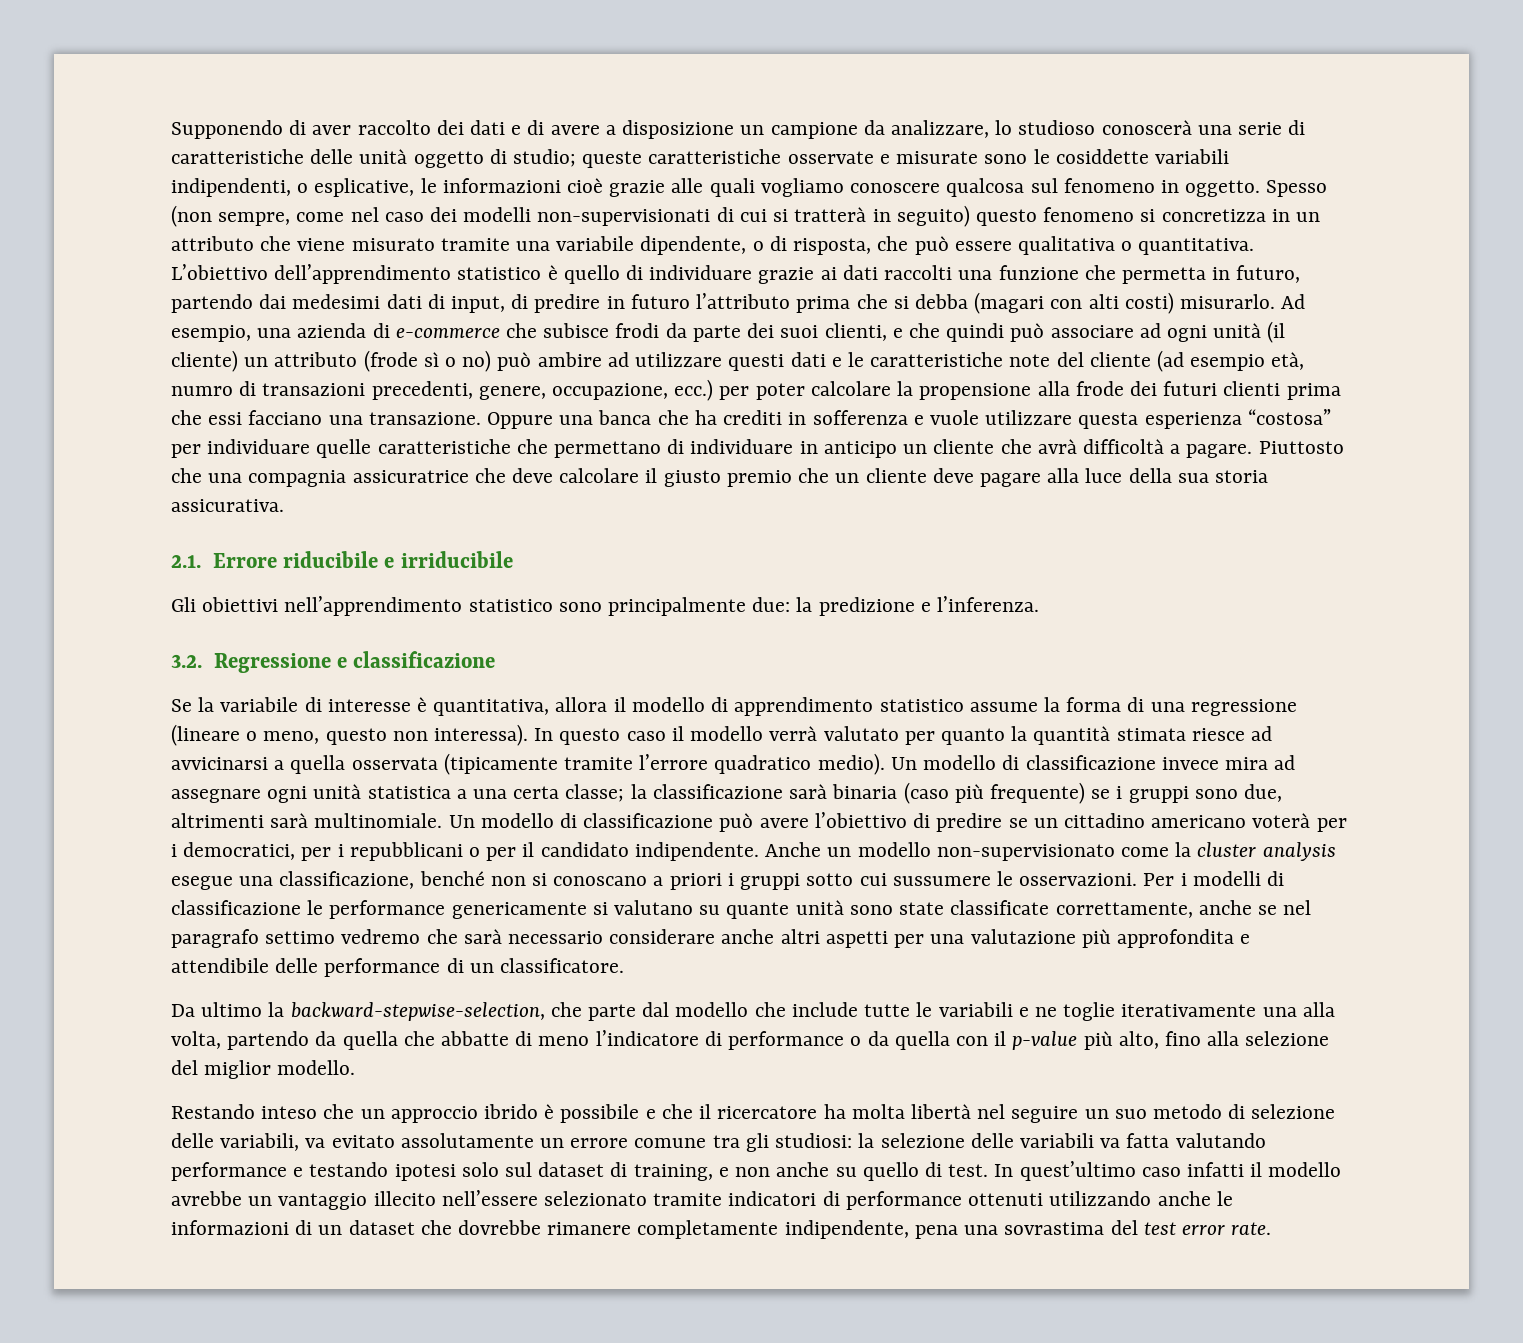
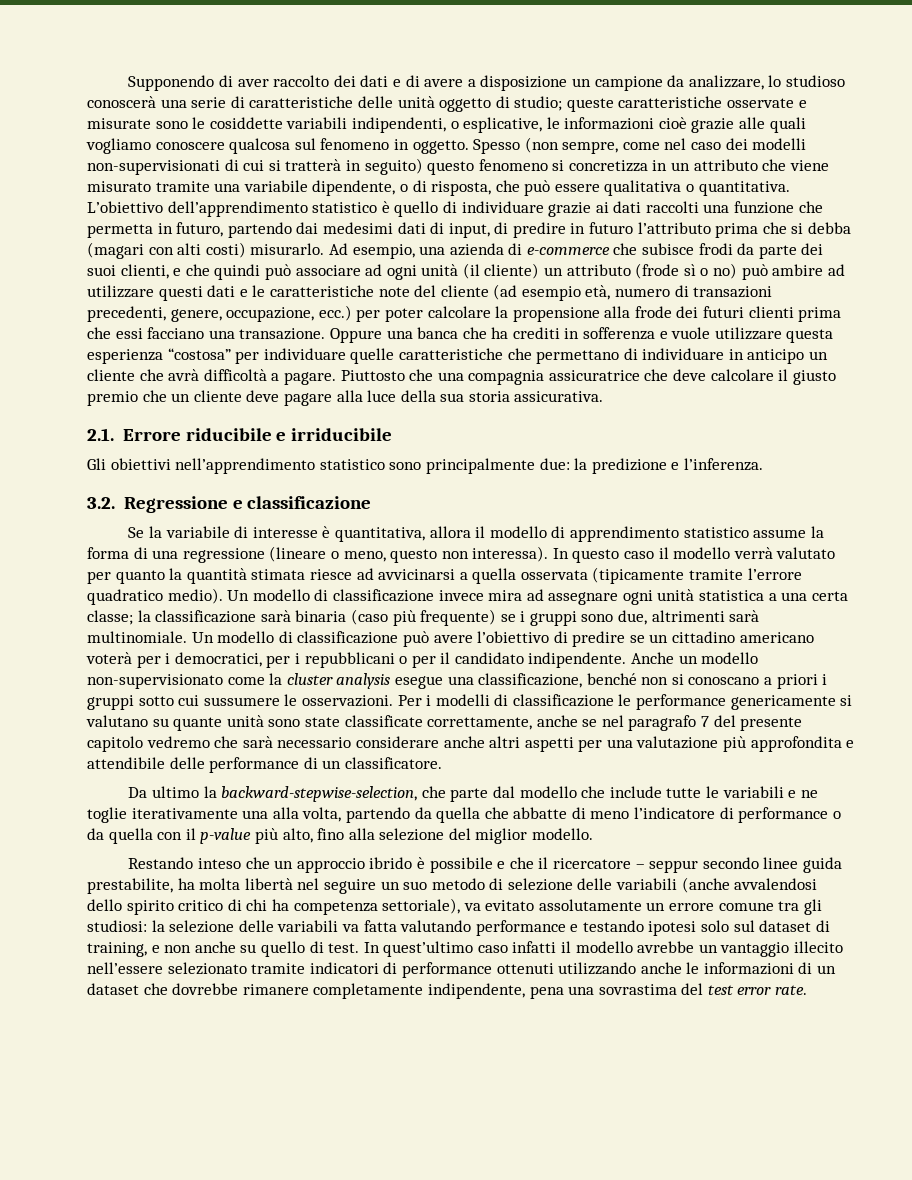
- Ad esempio, una azienda di e-commerce che subisce frodi da parte dei suoi clienti, e che quindi può associare ad ogni unità (il cliente) un attributo (frode sì o no) può ambire ad utilizzare questi dati e le caratteristiche note del cliente (ad esempio età, numro di transazioni precedenti, genere, occupazione, ecc.) per poter calcolare la propensione alla frode dei futuri clienti prima che essi facciano una transazione.
+ Ad esempio, una azienda di e-commerce che subisce frodi da parte dei suoi clienti, e che quindi può associare ad ogni unità (il cliente) un attributo (frode sì o no) può ambire ad utilizzare questi dati e le caratteristiche note del cliente (ad esempio età, numero di transazioni precedenti, genere, occupazione, ecc.) per poter calcolare la propensione alla frode dei futuri clienti prima che essi facciano una transazione.
- Per i modelli di classificazione le performance genericamente si valutano su quante unità sono state classificate correttamente, anche se nel paragrafo settimo vedremo che sarà necessario considerare anche altri aspetti per una valutazione più approfondita e attendibile delle performance di un classificatore.
+ Per i modelli di classificazione le performance genericamente si valutano su quante unità sono state classificate correttamente, anche se nel paragrafo 7 del presente capitolo vedremo che sarà necessario considerare anche altri aspetti per una valutazione più approfondita e attendibile delle performance di un classificatore.
- Restando inteso che un approccio ibrido è possibile e che il ricercatore ha molta libertà nel seguire un suo metodo di selezione delle variabili, va evitato assolutamente un errore comune tra gli studiosi: la selezione delle variabili va fatta valutando performance e testando ipotesi solo sul dataset di training, e non anche su quello di test.
+ Restando inteso che un approccio ibrido è possibile e che il ricercatore – seppur secondo linee guida prestabilite, ha molta libertà nel seguire un suo metodo di selezione delle variabili (anche avvalendosi dello spirito critico di chi ha competenza settoriale), va evitato assolutamente un errore comune tra gli studiosi: la selezione delle variabili va fatta valutando performance e testando ipotesi solo sul dataset di training, e non anche su quello di test.

